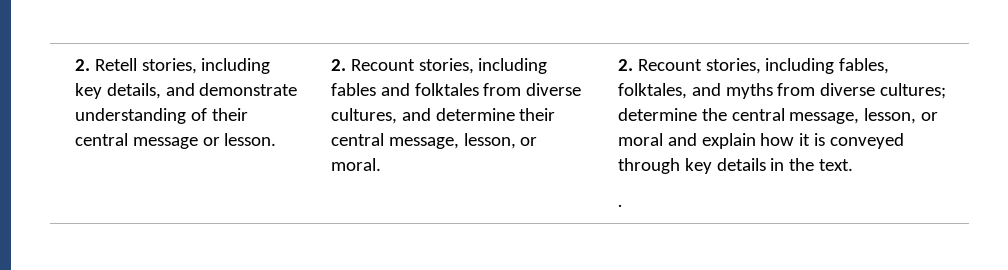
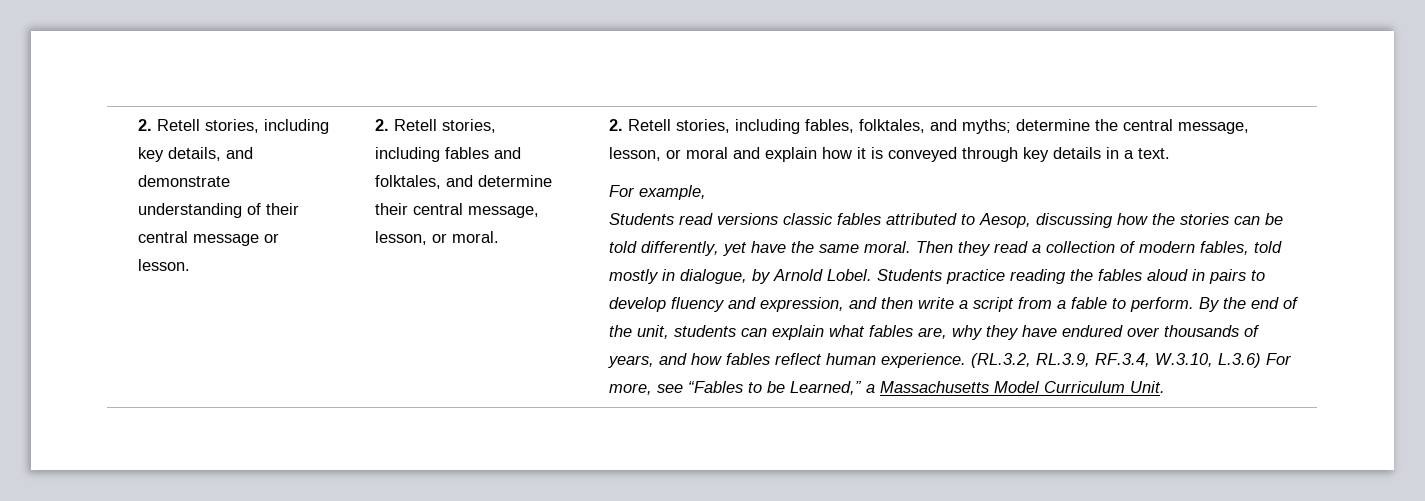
- 2. Recount stories, including fables and folktales from diverse cultures, and determine their central message, lesson, or moral.
+ 2. Retell stories, including fables and folktales, and determine their central message, lesson, or moral.
- 2. Recount stories, including fables, folktales, and myths from diverse cultures; determine the central message, lesson, or moral and explain how it is conveyed through key details in the text.
+ 2. Retell stories, including fables, folktales, and myths; determine the central message, lesson, or moral and explain how it is conveyed through key details in a text.
- .
+ For example,
+ Students read versions classic fables attributed to Aesop, discussing how the stories can be told differently, yet have the same moral. Then they read a collection of modern fables, told mostly in dialogue, by Arnold Lobel. Students practice reading the fables aloud in pairs to develop fluency and expression, and then write a script from a fable to perform. By the end of the unit, students can explain what fables are, why they have endured over thousands of years, and how fables reflect human experience. (RL.3.2, RL.3.9, RF.3.4, W.3.10, L.3.6) For more, see “Fables to be Learned,” a Massachusetts Model Curriculum Unit.

